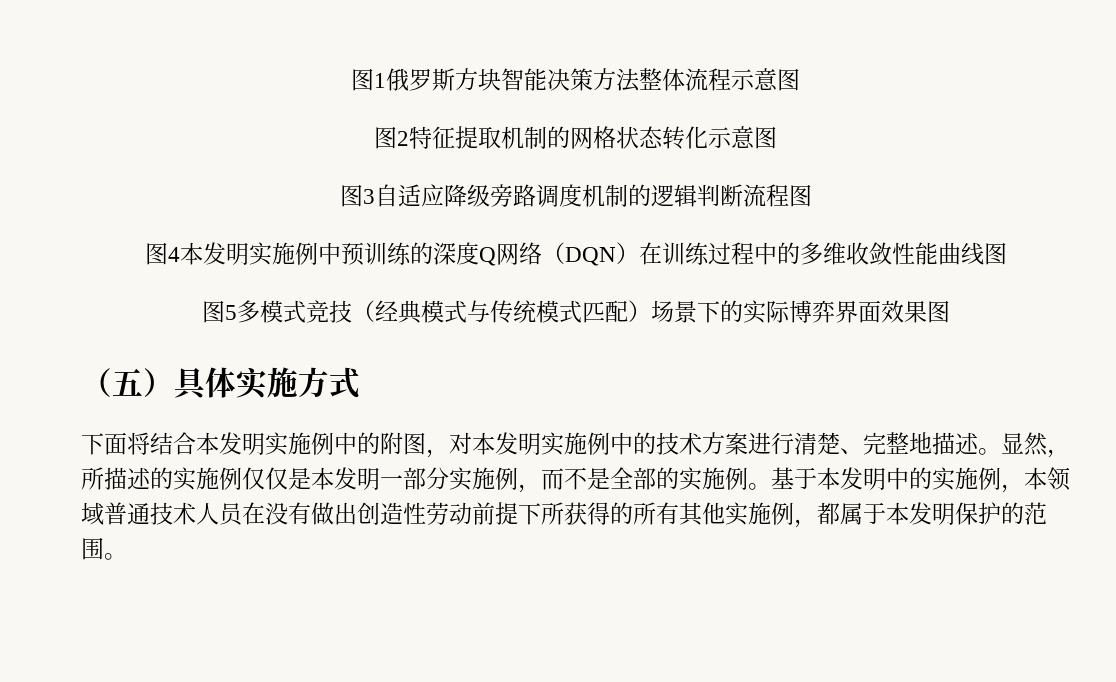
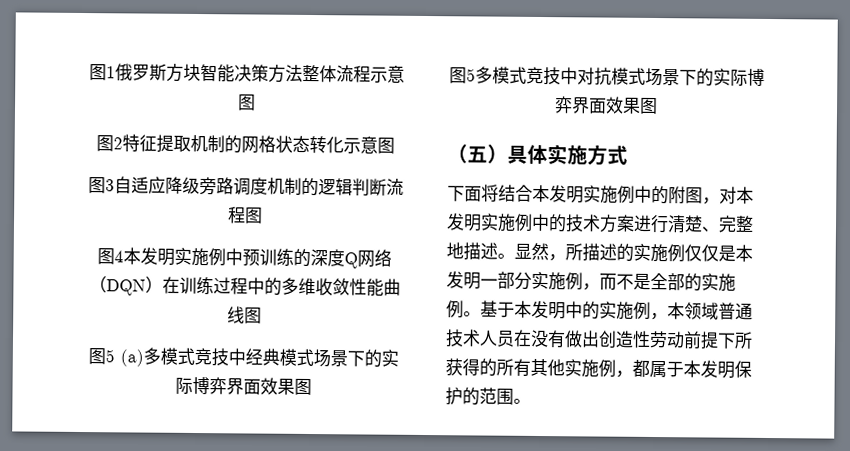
- 图5多模式竞技（经典模式与传统模式匹配）场景下的实际博弈界面效果图
+ 图5 (a)多模式竞技中经典模式场景下的实际博弈界面效果图
+ 图5多模式竞技中对抗模式场景下的实际博弈界面效果图

